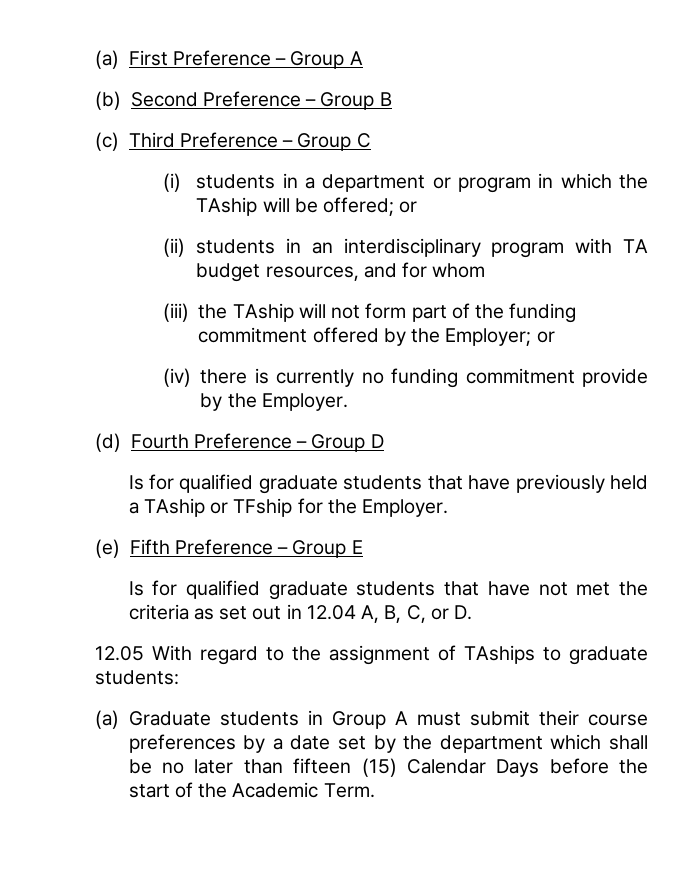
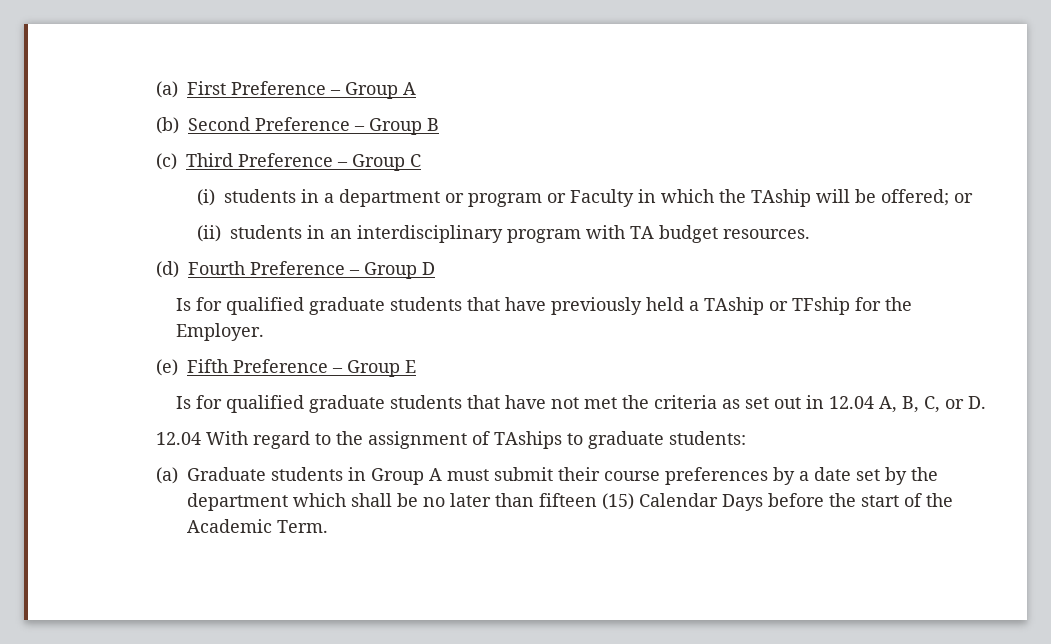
- (i) students in a department or program in which the TAship will be offered; or
+ (i) students in a department or program or Faculty in which the TAship will be offered; or
- (ii) students in an interdisciplinary program with TA budget resources, and for whom
- (iii) the TAship will not form part of the funding commitment offered by the Employer; or
- (iv) there is currently no funding commitment provide by the Employer.
+ (ii) students in an interdisciplinary program with TA budget resources.
- 12.05 With regard to the assignment of TAships to graduate students:
+ 12.04 With regard to the assignment of TAships to graduate students:

